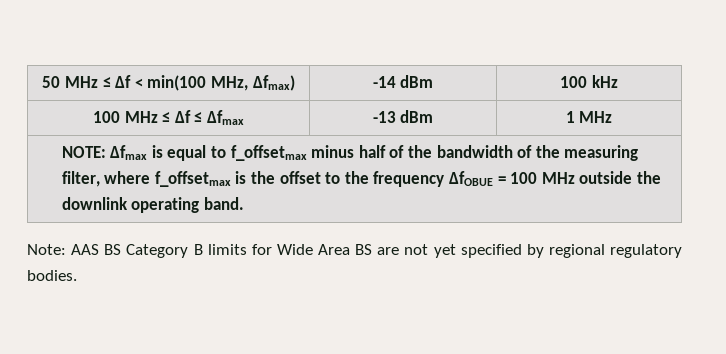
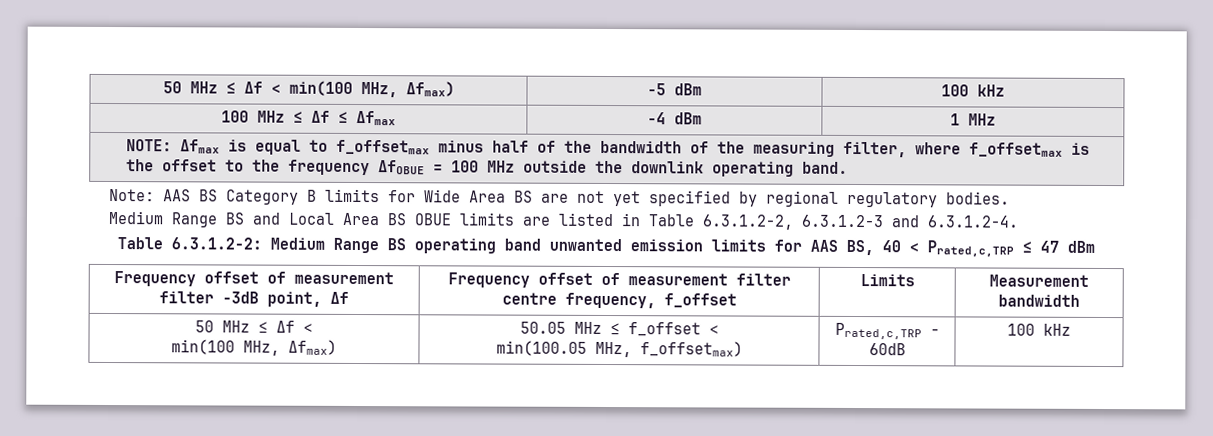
- 50 MHz ≤ Δf < min(100 MHz, Δfmax) | -14 dBm | 100 kHz
+ 50 MHz ≤ Δf < min(100 MHz, Δfmax) | -5 dBm | 100 kHz
- 100 MHz ≤ Δf ≤ Δfmax | -13 dBm | 1 MHz
+ 100 MHz ≤ Δf ≤ Δfmax | -4 dBm | 1 MHz
+ Medium Range BS and Local Area BS OBUE limits are listed in Table 6.3.1.2-2, 6.3.1.2-3 and 6.3.1.2-4.
+ Table 6.3.1.2-2: Medium Range BS operating band unwanted emission limits for AAS BS, 40 < Prated,c,TRP ≤ 47 dBm
+ Frequency offset of measurement filter -3dB point, Δf | Frequency offset of measurement filter centre frequency, f_offset | Limits | Measurement bandwidth
+ 50 MHz ≤ Δf <
+ min(100 MHz, Δfmax) | 50.05 MHz ≤ f_offset <
+ min(100.05 MHz, f_offsetmax) | Prated,c,TRP - 60dB | 100 kHz

